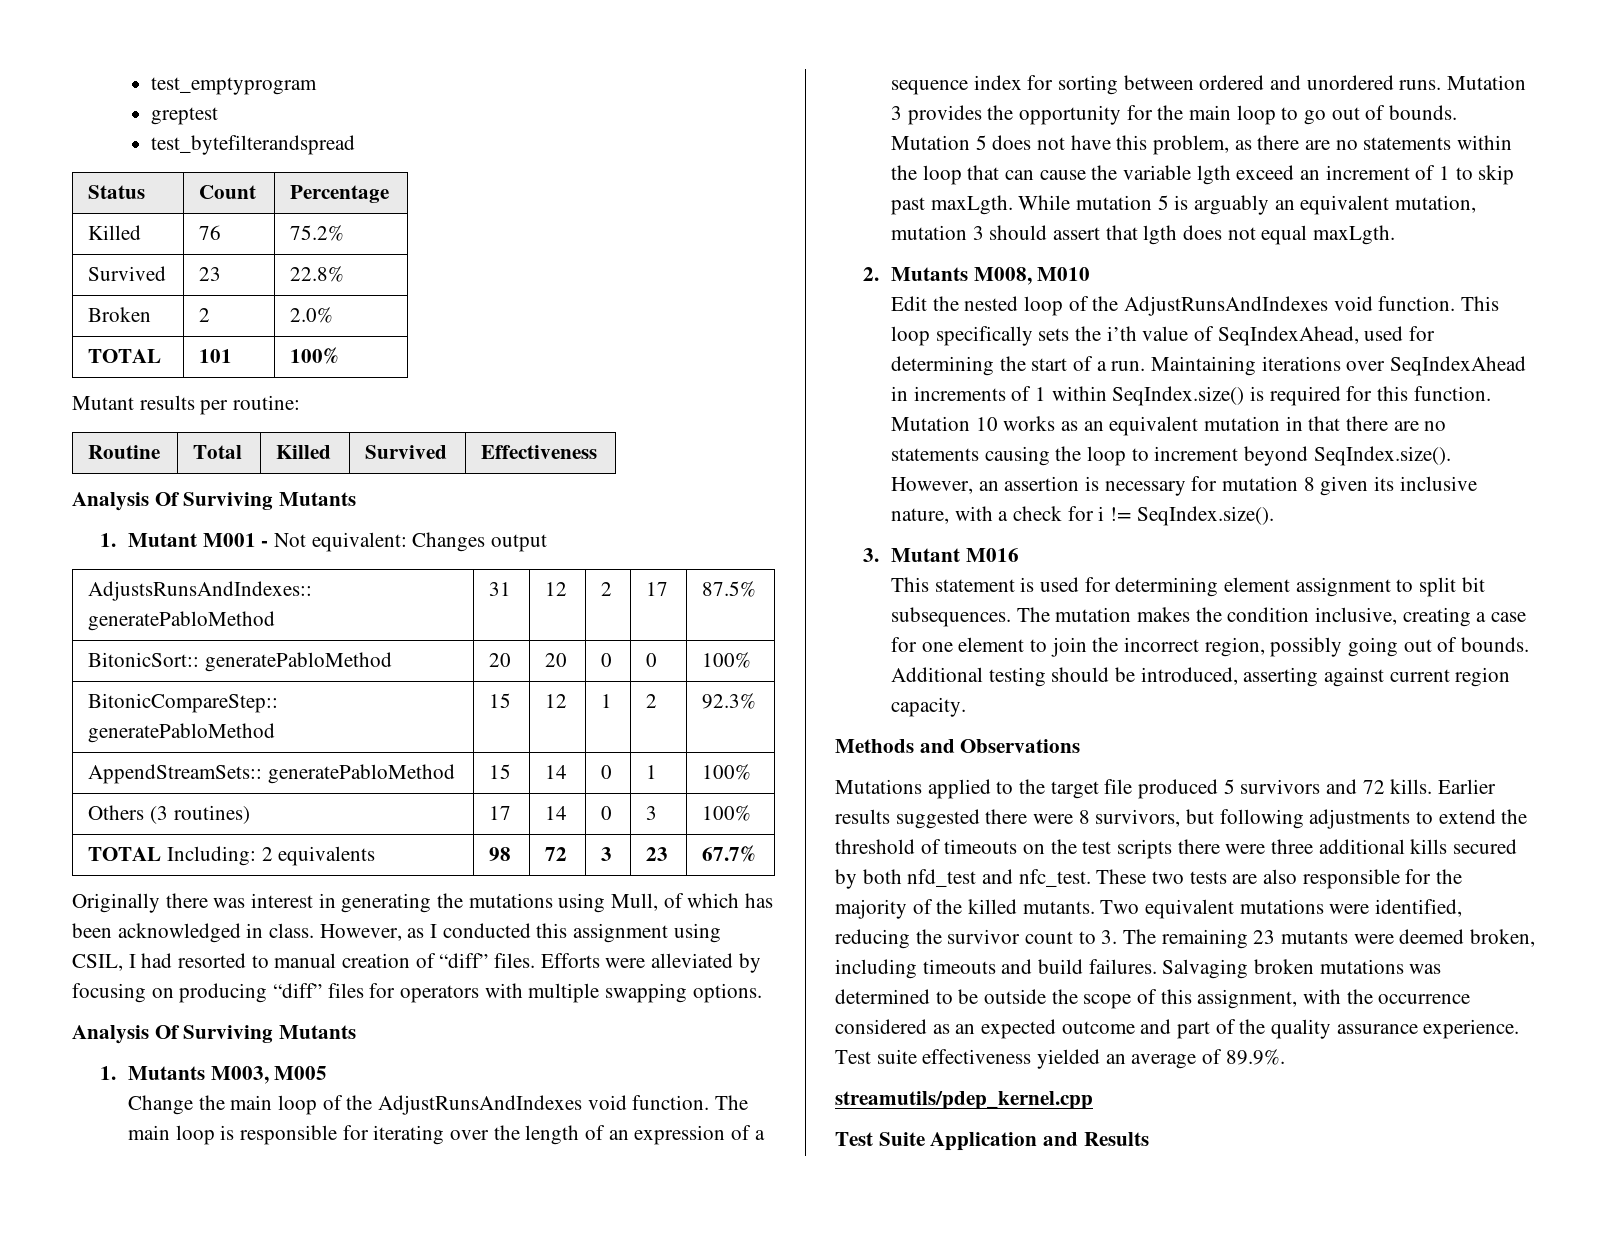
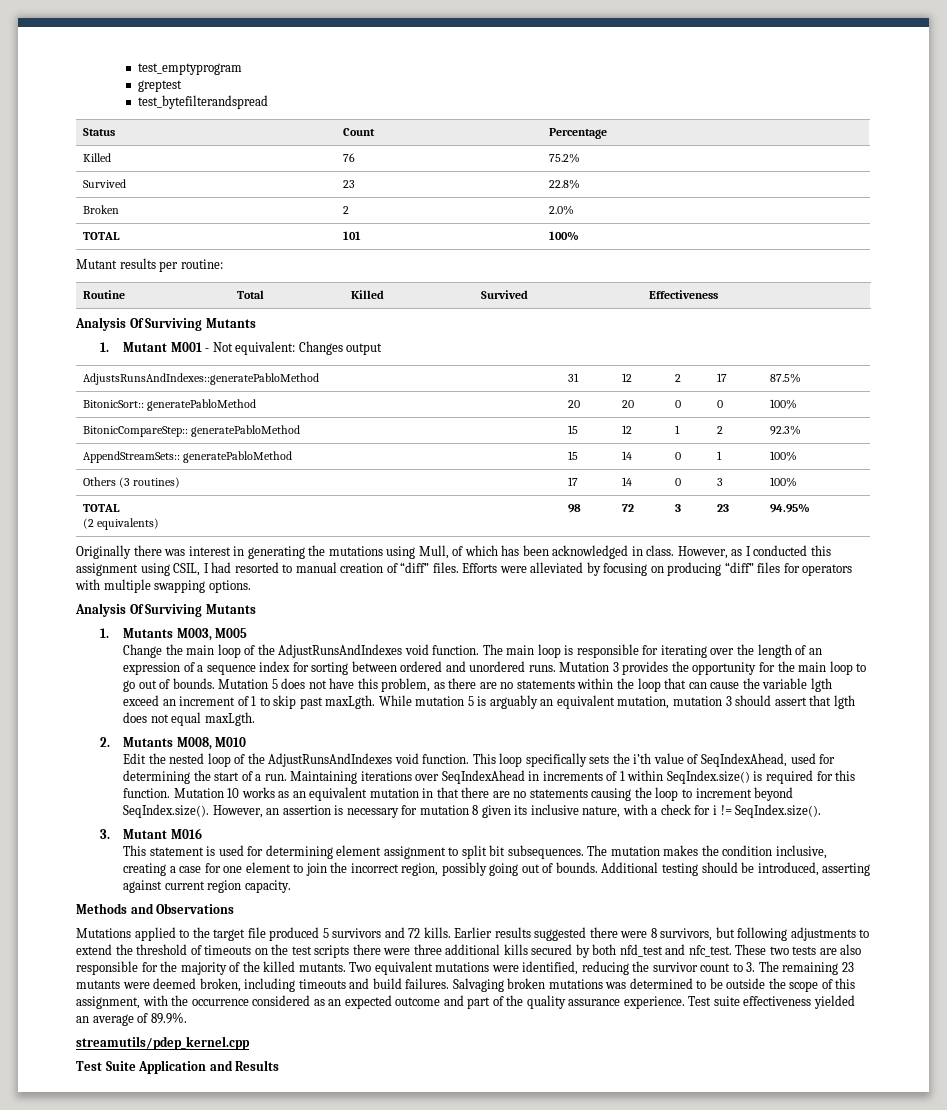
  Others (3 routines) | 17 | 14 | 0 | 3 | 100%
- TOTAL Including: 2 equivalents | 98 | 72 | 3 | 23 | 67.7%
+ TOTAL
+ (2 equivalents) | 98 | 72 | 3 | 23 | 94.95%

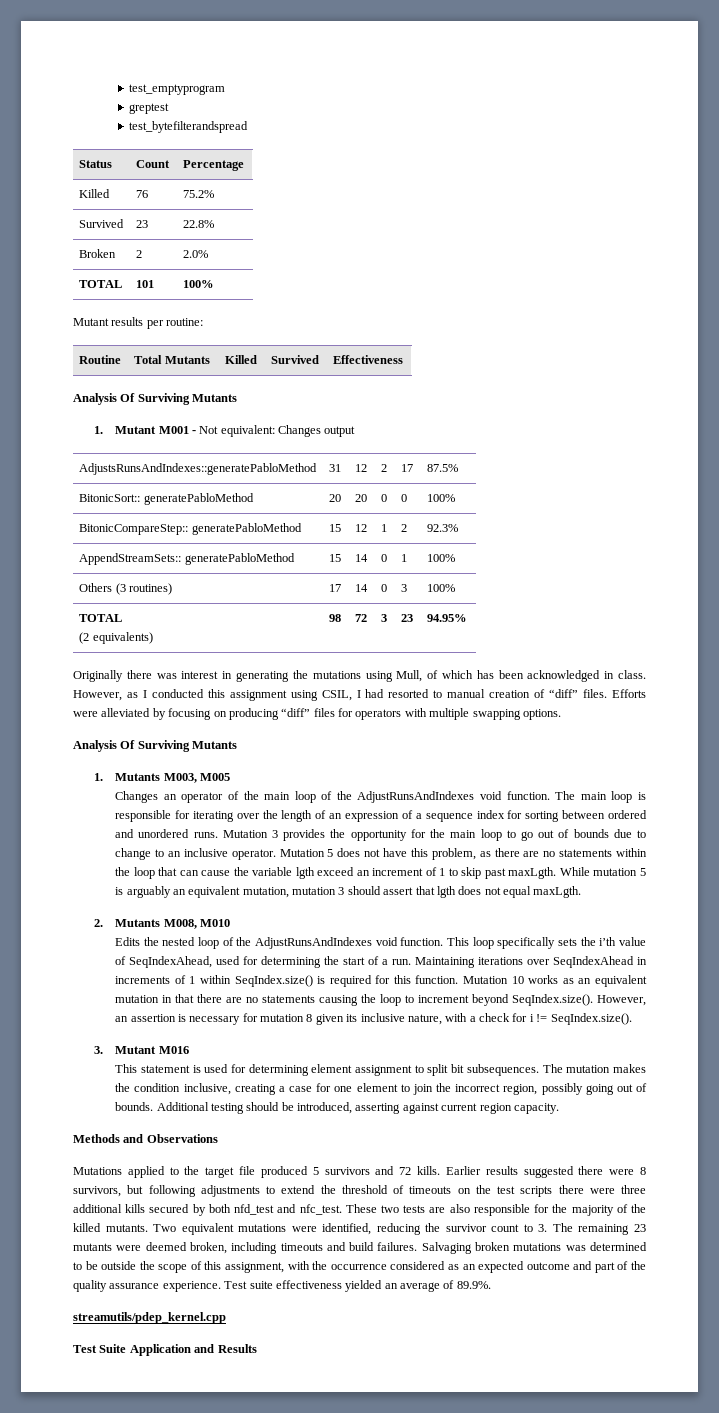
- Routine | Total | Killed | Survived | Effectiveness
+ Routine | Total Mutants | Killed | Survived | Effectiveness
- Change the main loop of the AdjustRunsAndIndexes void function.
+ Changes an operator of the main loop of the AdjustRunsAndIndexes void function.
- Mutation 3 provides the opportunity for the main loop to go out of bounds.
+ Mutation 3 provides the opportunity for the main loop to go out of bounds due to change to an inclusive operator.
- Edit the nested loop of the AdjustRunsAndIndexes void function.
+ Edits the nested loop of the AdjustRunsAndIndexes void function.

